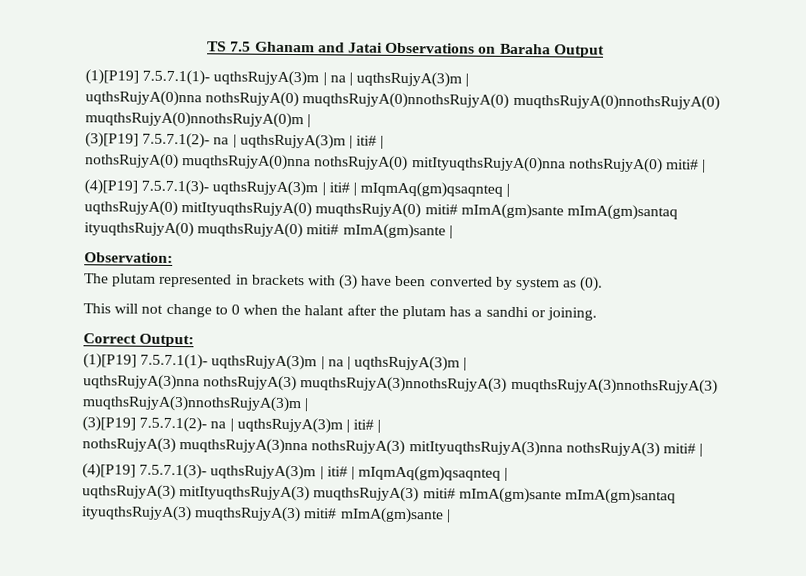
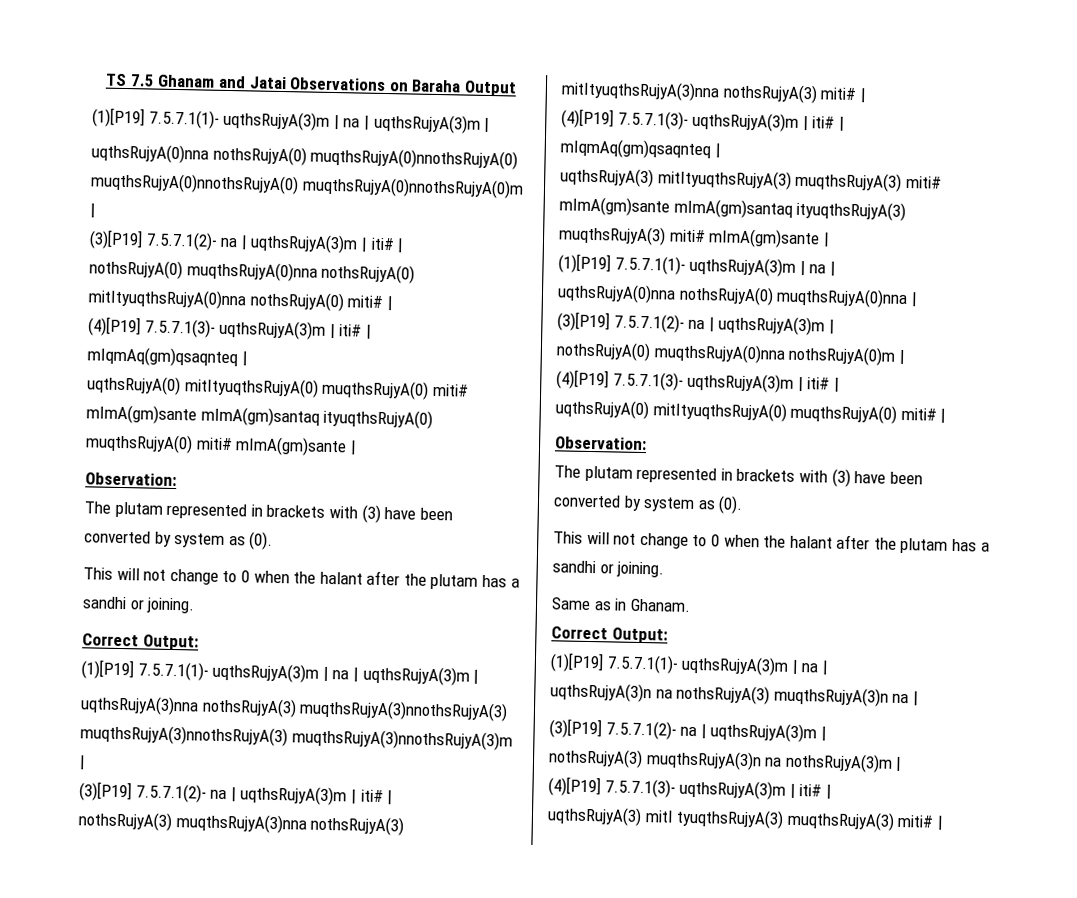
  uqthsRujyA(3) mitItyuqthsRujyA(3) muqthsRujyA(3) miti# mImA(gm)sante mImA(gm)santaq ityuqthsRujyA(3) muqthsRujyA(3) miti# mImA(gm)sante |
+ (1)[P19] 7.5.7.1(1)- uqthsRujyA(3)m | na |
+ uqthsRujyA(0)nna nothsRujyA(0) muqthsRujyA(0)nna |
+ (3)[P19] 7.5.7.1(2)- na | uqthsRujyA(3)m |
+ nothsRujyA(0) muqthsRujyA(0)nna nothsRujyA(0)m |
+ (4)[P19] 7.5.7.1(3)- uqthsRujyA(3)m | iti# |
+ uqthsRujyA(0) mitItyuqthsRujyA(0) muqthsRujyA(0) miti# |
+ Observation:
+ The plutam represented in brackets with (3) have been converted by system as (0).
+ This will not change to 0 when the halant after the plutam has a sandhi or joining.
+ Same as in Ghanam.
+ Correct Output:
+ (1)[P19] 7.5.7.1(1)- uqthsRujyA(3)m | na |
+ uqthsRujyA(3)n na nothsRujyA(3) muqthsRujyA(3)n na |
+ (3)[P19] 7.5.7.1(2)- na | uqthsRujyA(3)m |
+ nothsRujyA(3) muqthsRujyA(3)n na nothsRujyA(3)m |
+ (4)[P19] 7.5.7.1(3)- uqthsRujyA(3)m | iti# |
+ uqthsRujyA(3) mitI tyuqthsRujyA(3) muqthsRujyA(3) miti# |

